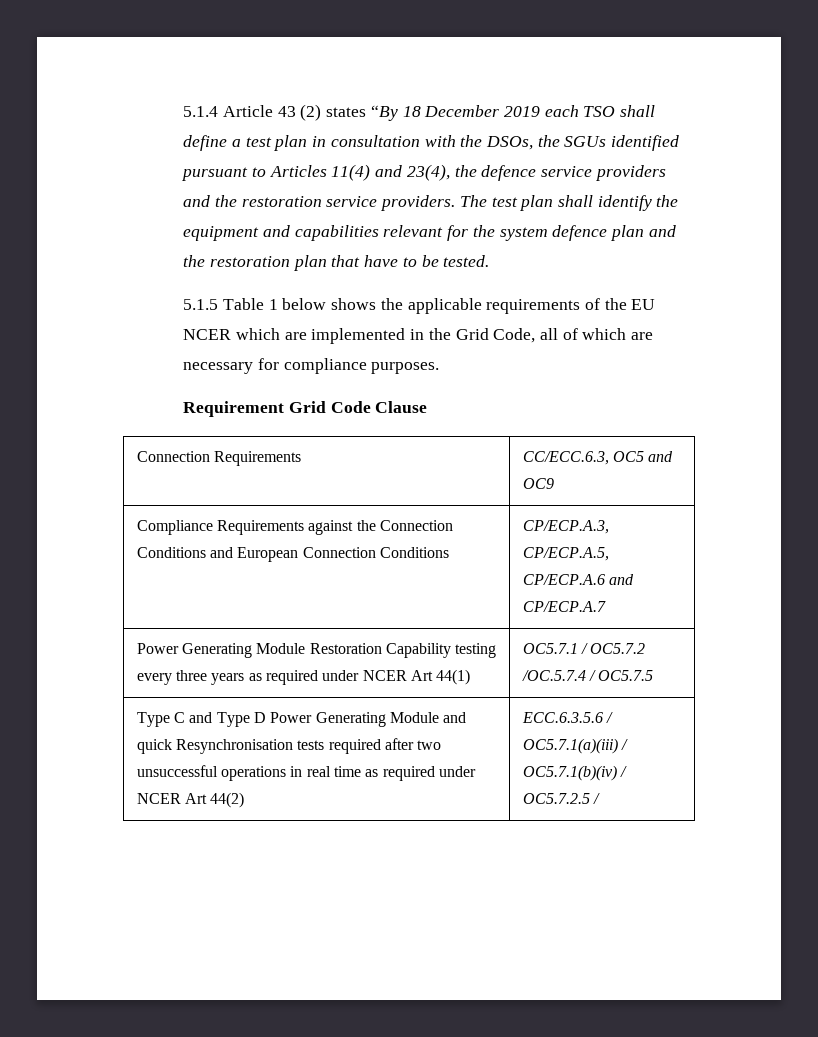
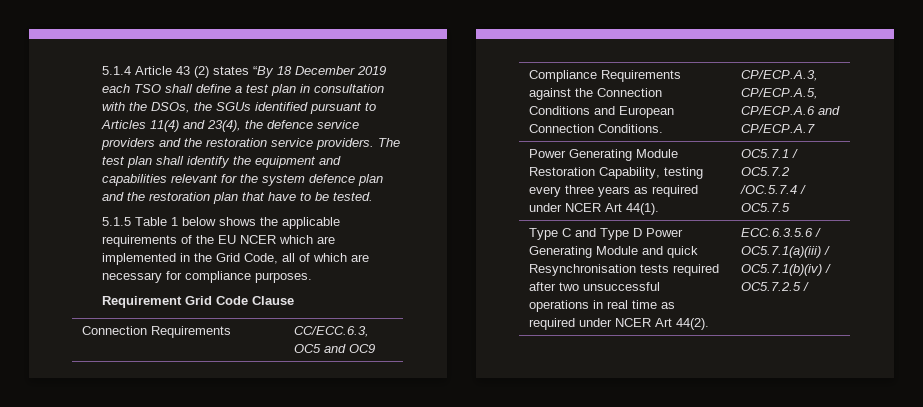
- Compliance Requirements against the Connection Conditions and European Connection Conditions | CP/ECP.A.3, CP/ECP.A.5, CP/ECP.A.6 and CP/ECP.A.7
+ Compliance Requirements against the Connection Conditions and European Connection Conditions. | CP/ECP.A.3, CP/ECP.A.5, CP/ECP.A.6 and CP/ECP.A.7
- Power Generating Module Restoration Capability testing every three years as required under NCER Art 44(1) | OC5.7.1 / OC5.7.2 /OC.5.7.4 / OC5.7.5
+ Power Generating Module Restoration Capability, testing every three years as required under NCER Art 44(1). | OC5.7.1 / OC5.7.2 /OC.5.7.4 / OC5.7.5
- Type C and Type D Power Generating Module and quick Resynchronisation tests required after two unsuccessful operations in real time as required under NCER Art 44(2) | ECC.6.3.5.6 / OC5.7.1(a)(iii) / OC5.7.1(b)(iv) / OC5.7.2.5 /
+ Type C and Type D Power Generating Module and quick Resynchronisation tests required after two unsuccessful operations in real time as required under NCER Art 44(2). | ECC.6.3.5.6 / OC5.7.1(a)(iii) / OC5.7.1(b)(iv) / OC5.7.2.5 /

